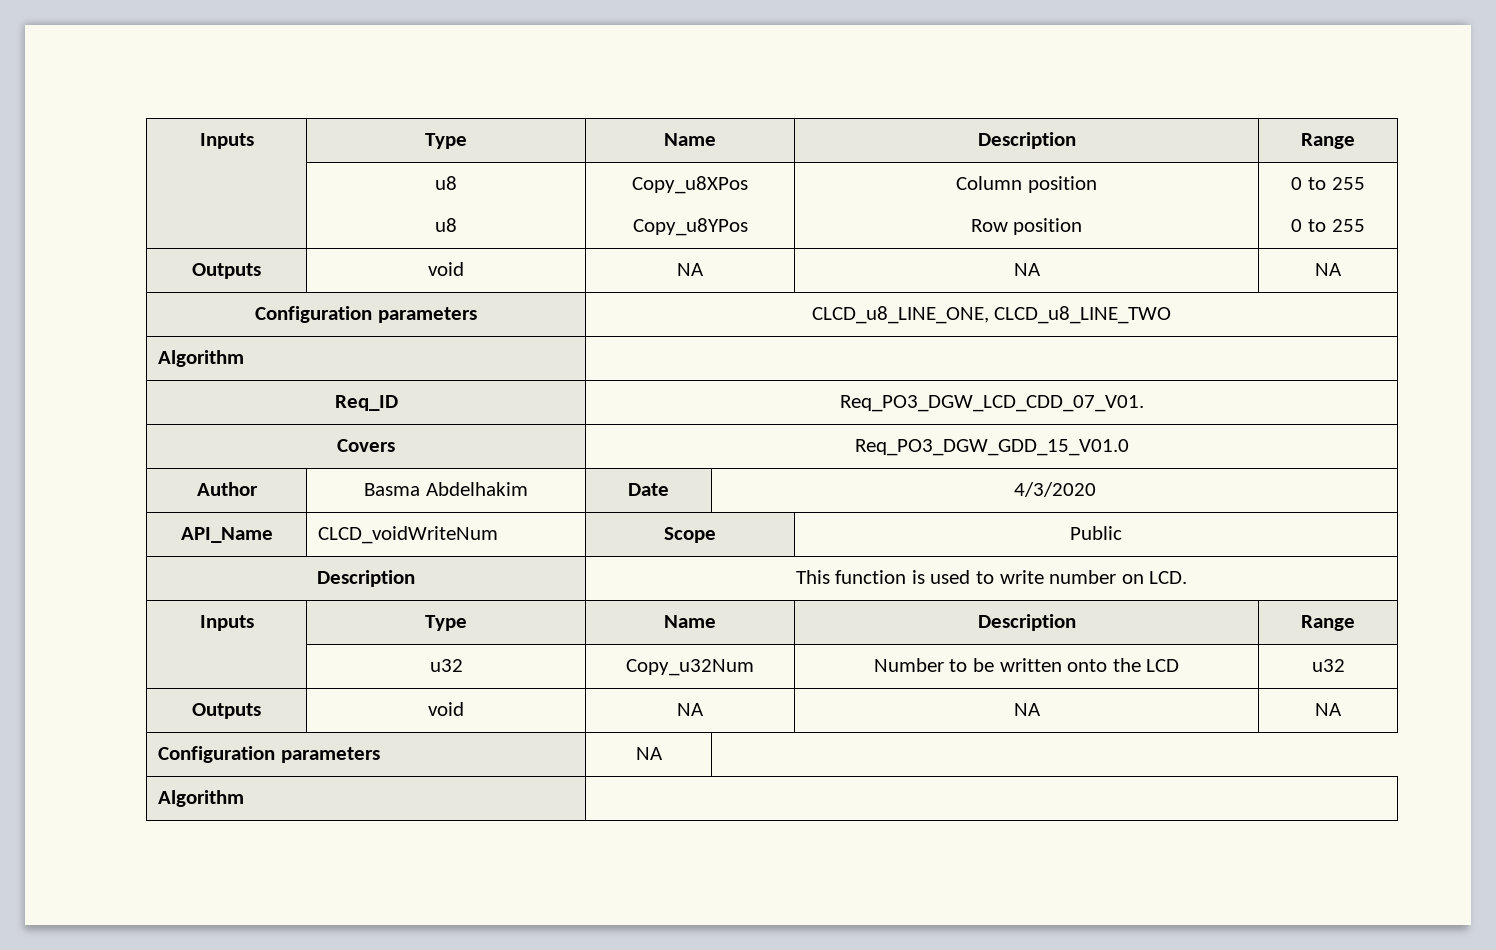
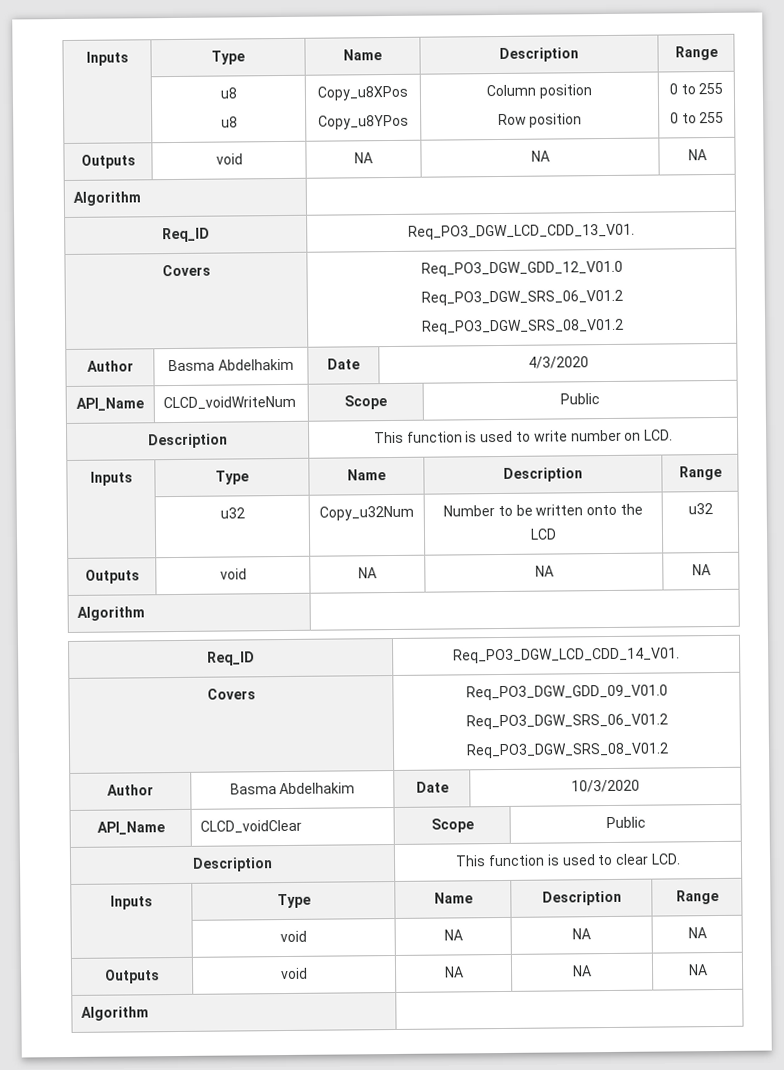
  | u8
  u8 | Copy_u8XPos
  Copy_u8YPos | Column position
  Row position | 0 to 255
  0 to 255
  Outputs | void | NA | NA | NA
- Configuration parameters | CLCD_u8_LINE_ONE, CLCD_u8_LINE_TWO
  Algorithm |
- Req_ID | Req_PO3_DGW_LCD_CDD_07_V01.
- Covers | Req_PO3_DGW_GDD_15_V01.0
+ Req_ID | Req_PO3_DGW_LCD_CDD_13_V01.
+ Covers | Req_PO3_DGW_GDD_12_V01.0
+ Req_PO3_DGW_SRS_06_V01.2
+ Req_PO3_DGW_SRS_08_V01.2
  | u32 | Copy_u32Num | Number to be written onto the LCD | u32
  Outputs | void | NA | NA | NA
- Configuration parameters | NA
+ Algorithm |
+ Req_ID | Req_PO3_DGW_LCD_CDD_14_V01.
+ Covers | Req_PO3_DGW_GDD_09_V01.0
+ Req_PO3_DGW_SRS_06_V01.2
+ Req_PO3_DGW_SRS_08_V01.2
+ Author | Basma Abdelhakim | Date | 10/3/2020
+ API_Name | CLCD_voidClear | Scope | Public
+ Description | This function is used to clear LCD.
+ Inputs | Type | Name | Description | Range
+ | void | NA | NA | NA
+ Outputs | void | NA | NA | NA

